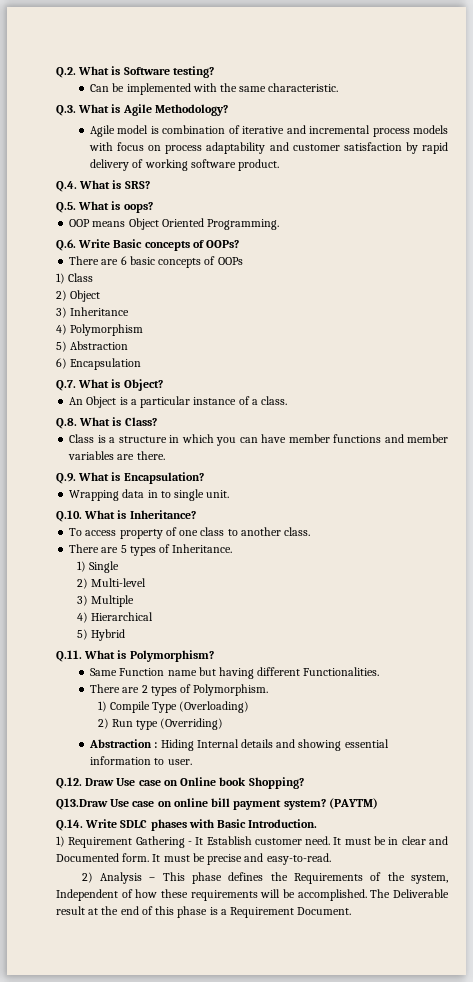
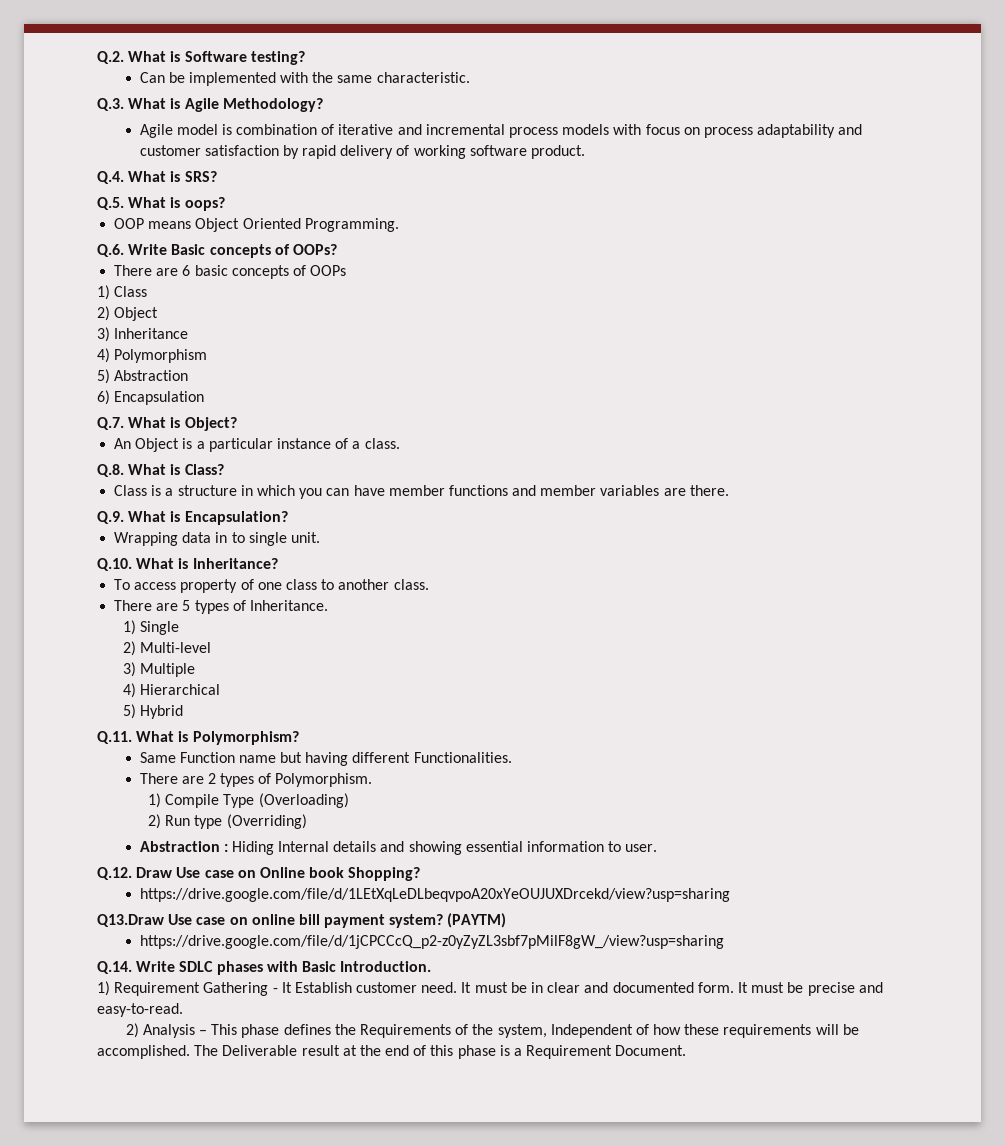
+ https://drive.google.com/file/d/1LEtXqLeDLbeqvpoA20xYeOUJUXDrcekd/view?usp=sharing
+ https://drive.google.com/file/d/1jCPCCcQ_p2-z0yZyZL3sbf7pMilF8gW_/view?usp=sharing
- It must be in clear and Documented form.
+ It must be in clear and documented form.

